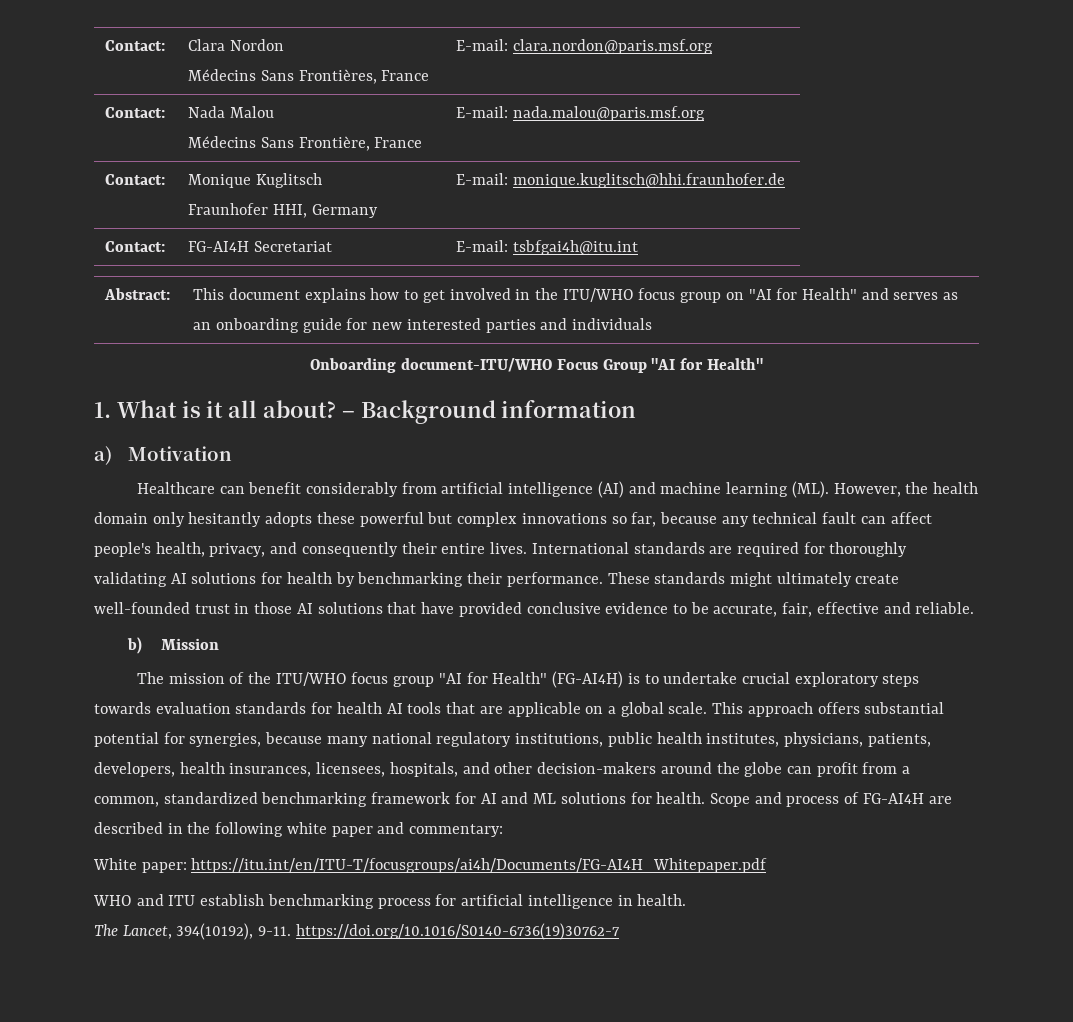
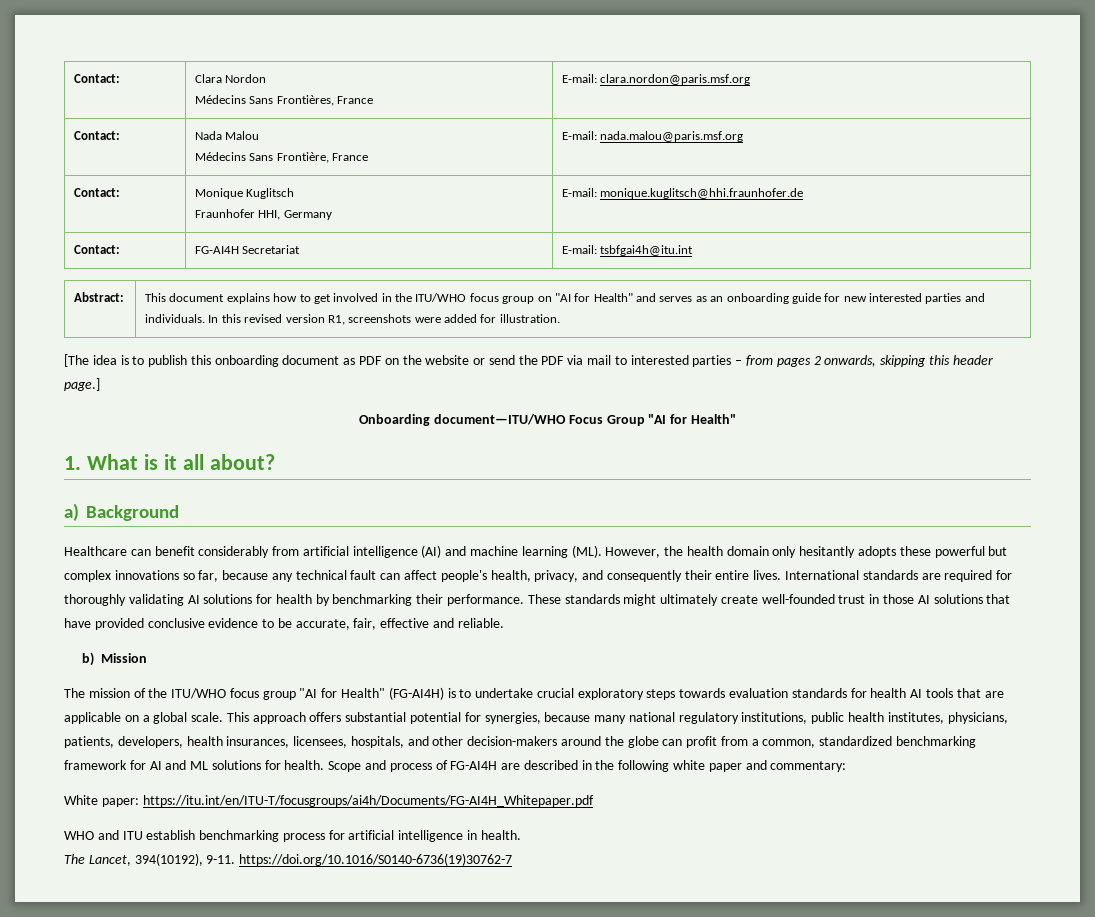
- Abstract: | This document explains how to get involved in the ITU/WHO focus group on "AI for Health" and serves as an onboarding guide for new interested parties and individuals
+ Abstract: | This document explains how to get involved in the ITU/WHO focus group on "AI for Health" and serves as an onboarding guide for new interested parties and individuals. In this revised version R1, screenshots were added for illustration.
+ [The idea is to publish this onboarding document as PDF on the website or send the PDF via mail to interested parties – from pages 2 onwards, skipping this header page.]
- Onboarding document-ITU/WHO Focus Group "AI for Health"
+ Onboarding document—ITU/WHO Focus Group "AI for Health"
- – Background information
- a) Motivation
+ a) Background

